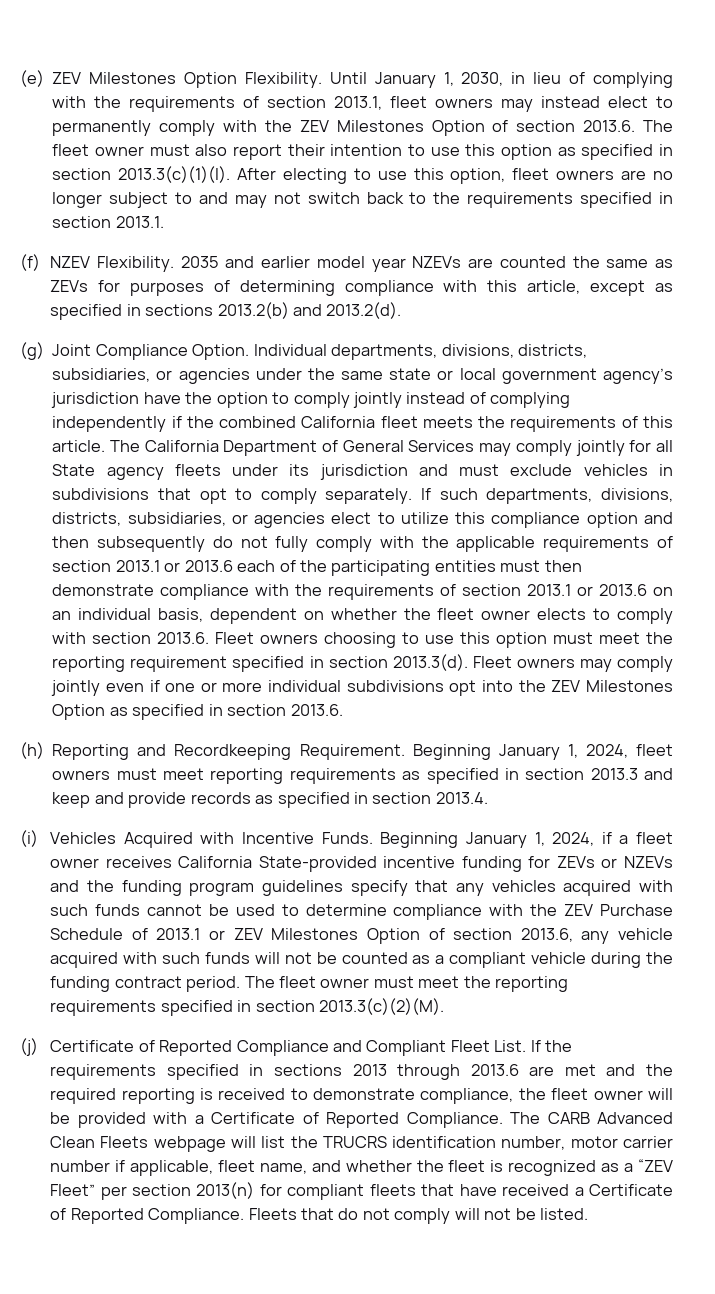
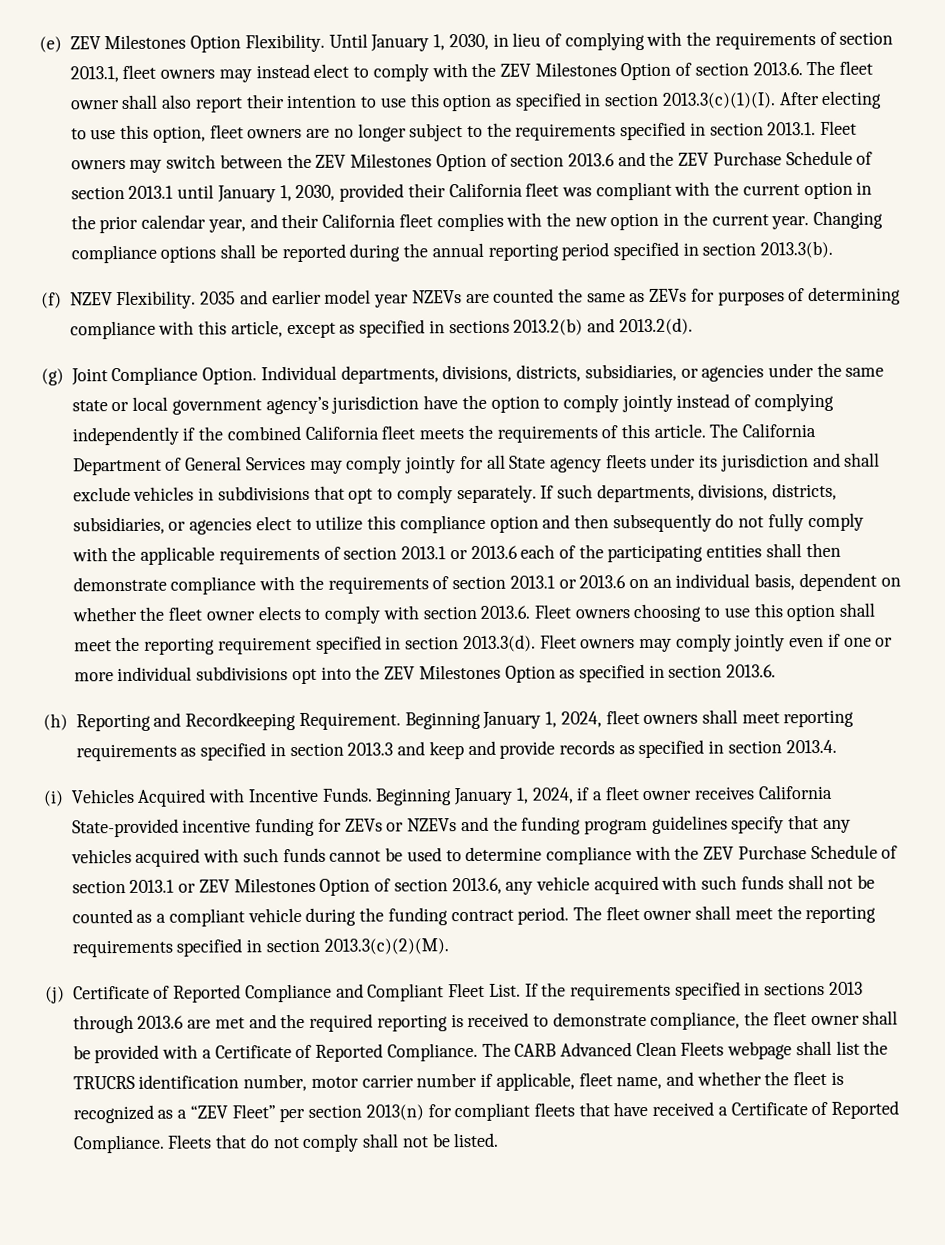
- Until January 1, 2030, in lieu of complying with the requirements of section 2013.1, fleet owners may instead elect to permanently comply with the ZEV Milestones Option of section 2013.6. The fleet owner must also report their intention to use this option as specified in section 2013.3(c)(1)(I). After electing to use this option, fleet owners are no longer subject to and may not switch back to the requirements specified in section 2013.1.
+ Until January 1, 2030, in lieu of complying with the requirements of section 2013.1, fleet owners may instead elect to comply with the ZEV Milestones Option of section 2013.6. The fleet owner shall also report their intention to use this option as specified in section 2013.3(c)(1)(I). After electing to use this option, fleet owners are no longer subject to the requirements specified in section 2013.1. Fleet owners may switch between the ZEV Milestones Option of section 2013.6 and the ZEV Purchase Schedule of section 2013.1 until January 1, 2030, provided their California fleet was compliant with the current option in the prior calendar year, and their California fleet complies with the new option in the current year. Changing compliance options shall be reported during the annual reporting period specified in section 2013.3(b).
- The California Department of General Services may comply jointly for all State agency fleets under its jurisdiction and must exclude vehicles in subdivisions that opt to comply separately.
+ The California Department of General Services may comply jointly for all State agency fleets under its jurisdiction and shall exclude vehicles in subdivisions that opt to comply separately.
- If such departments, divisions, districts, subsidiaries, or agencies elect to utilize this compliance option and then subsequently do not fully comply with the applicable requirements of section 2013.1 or 2013.6 each of the participating entities must then demonstrate compliance with the requirements of section 2013.1 or 2013.6 on an individual basis, dependent on whether the fleet owner elects to comply with section 2013.6. Fleet owners choosing to use this option must meet the reporting requirement specified in section 2013.3(d). Fleet owners may comply jointly even if one or more individual subdivisions opt into the ZEV Milestones Option as specified in section 2013.6.
+ If such departments, divisions, districts, subsidiaries, or agencies elect to utilize this compliance option and then subsequently do not fully comply with the applicable requirements of section 2013.1 or 2013.6 each of the participating entities shall then demonstrate compliance with the requirements of section 2013.1 or 2013.6 on an individual basis, dependent on whether the fleet owner elects to comply with section 2013.6. Fleet owners choosing to use this option shall meet the reporting requirement specified in section 2013.3(d). Fleet owners may comply jointly even if one or more individual subdivisions opt into the ZEV Milestones Option as specified in section 2013.6.
- Beginning January 1, 2024, fleet owners must meet reporting requirements as specified in section 2013.3 and keep and provide records as specified in section 2013.4.
+ Beginning January 1, 2024, fleet owners shall meet reporting requirements as specified in section 2013.3 and keep and provide records as specified in section 2013.4.
- Beginning January 1, 2024, if a fleet owner receives California State-provided incentive funding for ZEVs or NZEVs and the funding program guidelines specify that any vehicles acquired with such funds cannot be used to determine compliance with the ZEV Purchase Schedule of 2013.1 or ZEV Milestones Option of section 2013.6, any vehicle acquired with such funds will not be counted as a compliant vehicle during the funding contract period.
+ Beginning January 1, 2024, if a fleet owner receives California State-provided incentive funding for ZEVs or NZEVs and the funding program guidelines specify that any vehicles acquired with such funds cannot be used to determine compliance with the ZEV Purchase Schedule of section 2013.1 or ZEV Milestones Option of section 2013.6, any vehicle acquired with such funds shall not be counted as a compliant vehicle during the funding contract period.
- The fleet owner must meet the reporting requirements specified in section 2013.3(c)(2)(M).
+ The fleet owner shall meet the reporting requirements specified in section 2013.3(c)(2)(M).
- If the requirements specified in sections 2013 through 2013.6 are met and the required reporting is received to demonstrate compliance, the fleet owner will be provided with a Certificate of Reported Compliance.
+ If the requirements specified in sections 2013 through 2013.6 are met and the required reporting is received to demonstrate compliance, the fleet owner shall be provided with a Certificate of Reported Compliance.
- The CARB Advanced Clean Fleets webpage will list the TRUCRS identification number, motor carrier number if applicable, fleet name, and whether the fleet is recognized as a “ZEV Fleet” per section 2013(n) for compliant fleets that have received a Certificate of Reported Compliance.
+ The CARB Advanced Clean Fleets webpage shall list the TRUCRS identification number, motor carrier number if applicable, fleet name, and whether the fleet is recognized as a “ZEV Fleet” per section 2013(n) for compliant fleets that have received a Certificate of Reported Compliance.
- Fleets that do not comply will not be listed.
+ Fleets that do not comply shall not be listed.

